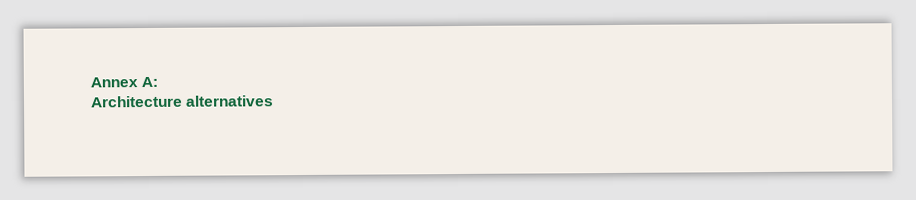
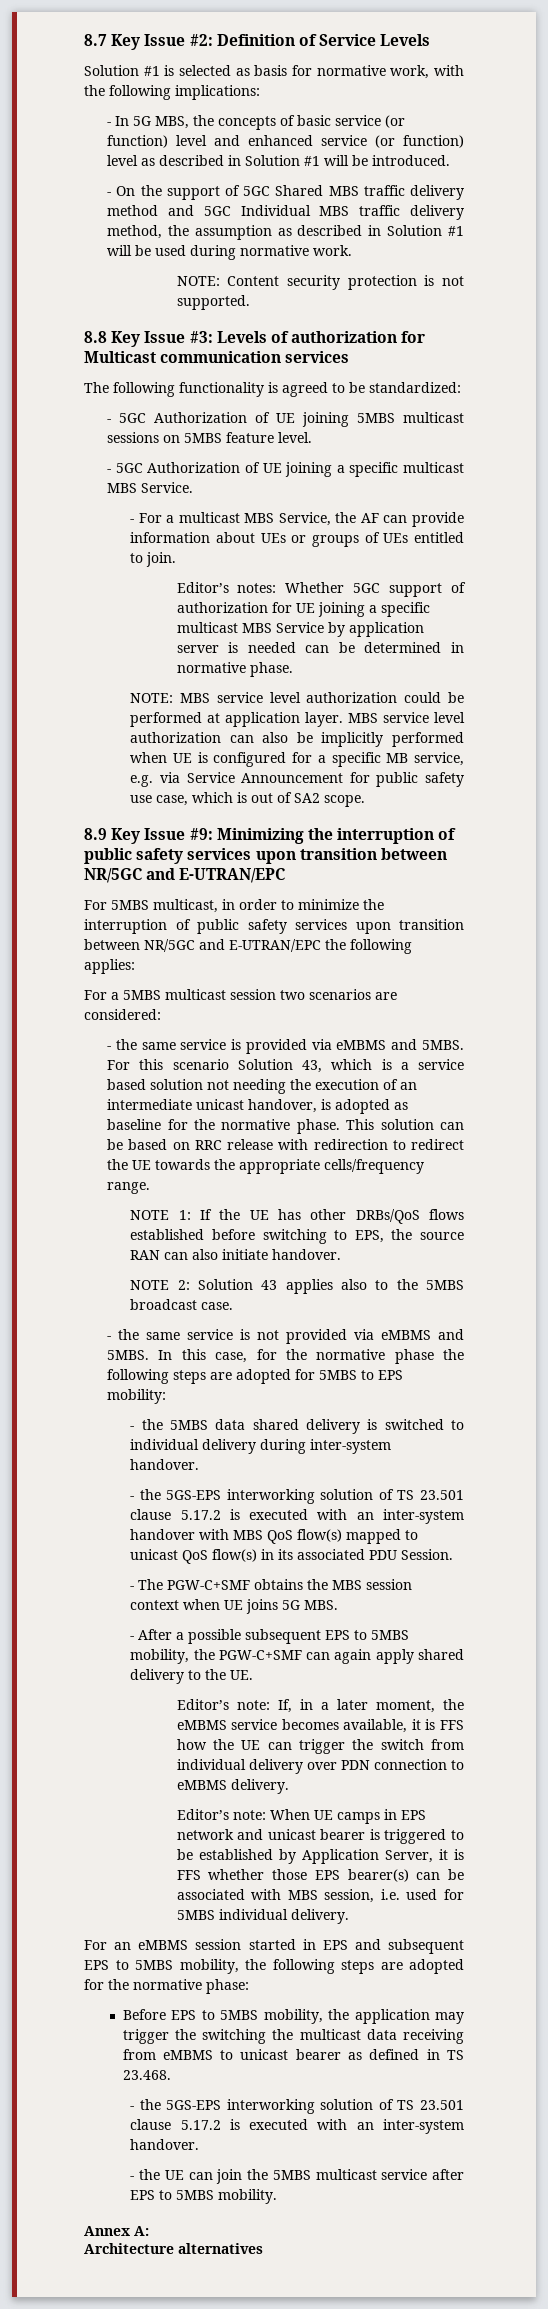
+ 8.7 Key Issue #2: Definition of Service Levels
+ Solution #1 is selected as basis for normative work, with the following implications:
+ - In 5G MBS, the concepts of basic service (or function) level and enhanced service (or function) level as described in Solution #1 will be introduced.
+ - On the support of 5GC Shared MBS traffic delivery method and 5GC Individual MBS traffic delivery method, the assumption as described in Solution #1 will be used during normative work.
+ NOTE: Content security protection is not supported.
+ 8.8 Key Issue #3: Levels of authorization for Multicast communication services
+ The following functionality is agreed to be standardized:
+ - 5GC Authorization of UE joining 5MBS multicast sessions on 5MBS feature level.
+ - 5GC Authorization of UE joining a specific multicast MBS Service.
+ - For a multicast MBS Service, the AF can provide information about UEs or groups of UEs entitled to join.
+ Editor’s notes: Whether 5GC support of authorization for UE joining a specific multicast MBS Service by application server is needed can be determined in normative phase.
+ NOTE: MBS service level authorization could be performed at application layer. MBS service level authorization can also be implicitly performed when UE is configured for a specific MB service, e.g. via Service Announcement for public safety use case, which is out of SA2 scope.
+ 8.9 Key Issue #9: Minimizing the interruption of public safety services upon transition between NR/5GC and E-UTRAN/EPC
+ For 5MBS multicast, in order to minimize the interruption of public safety services upon transition between NR/5GC and E-UTRAN/EPC the following applies:
+ For a 5MBS multicast session two scenarios are considered:
+ - the same service is provided via eMBMS and 5MBS. For this scenario Solution 43, which is a service based solution not needing the execution of an intermediate unicast handover, is adopted as baseline for the normative phase. This solution can be based on RRC release with redirection to redirect the UE towards the appropriate cells/frequency range.
+ NOTE 1: If the UE has other DRBs/QoS flows established before switching to EPS, the source RAN can also initiate handover.
+ NOTE 2: Solution 43 applies also to the 5MBS broadcast case.
+ - the same service is not provided via eMBMS and 5MBS. In this case, for the normative phase the following steps are adopted for 5MBS to EPS mobility:
+ - the 5MBS data shared delivery is switched to individual delivery during inter-system handover.
+ - the 5GS-EPS interworking solution of TS 23.501 clause 5.17.2 is executed with an inter-system handover with MBS QoS flow(s) mapped to unicast QoS flow(s) in its associated PDU Session.
+ - The PGW-C+SMF obtains the MBS session context when UE joins 5G MBS.
+ - After a possible subsequent EPS to 5MBS mobility, the PGW-C+SMF can again apply shared delivery to the UE.
+ Editor’s note: If, in a later moment, the eMBMS service becomes available, it is FFS how the UE can trigger the switch from individual delivery over PDN connection to eMBMS delivery.
+ Editor’s note: When UE camps in EPS network and unicast bearer is triggered to be established by Application Server, it is FFS whether those EPS bearer(s) can be associated with MBS session, i.e. used for 5MBS individual delivery.
+ For an eMBMS session started in EPS and subsequent EPS to 5MBS mobility, the following steps are adopted for the normative phase:
+ Before EPS to 5MBS mobility, the application may trigger the switching the multicast data receiving from eMBMS to unicast bearer as defined in TS 23.468.
+ - the 5GS-EPS interworking solution of TS 23.501 clause 5.17.2 is executed with an inter-system handover.
+ - the UE can join the 5MBS multicast service after EPS to 5MBS mobility.

